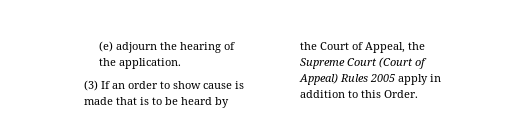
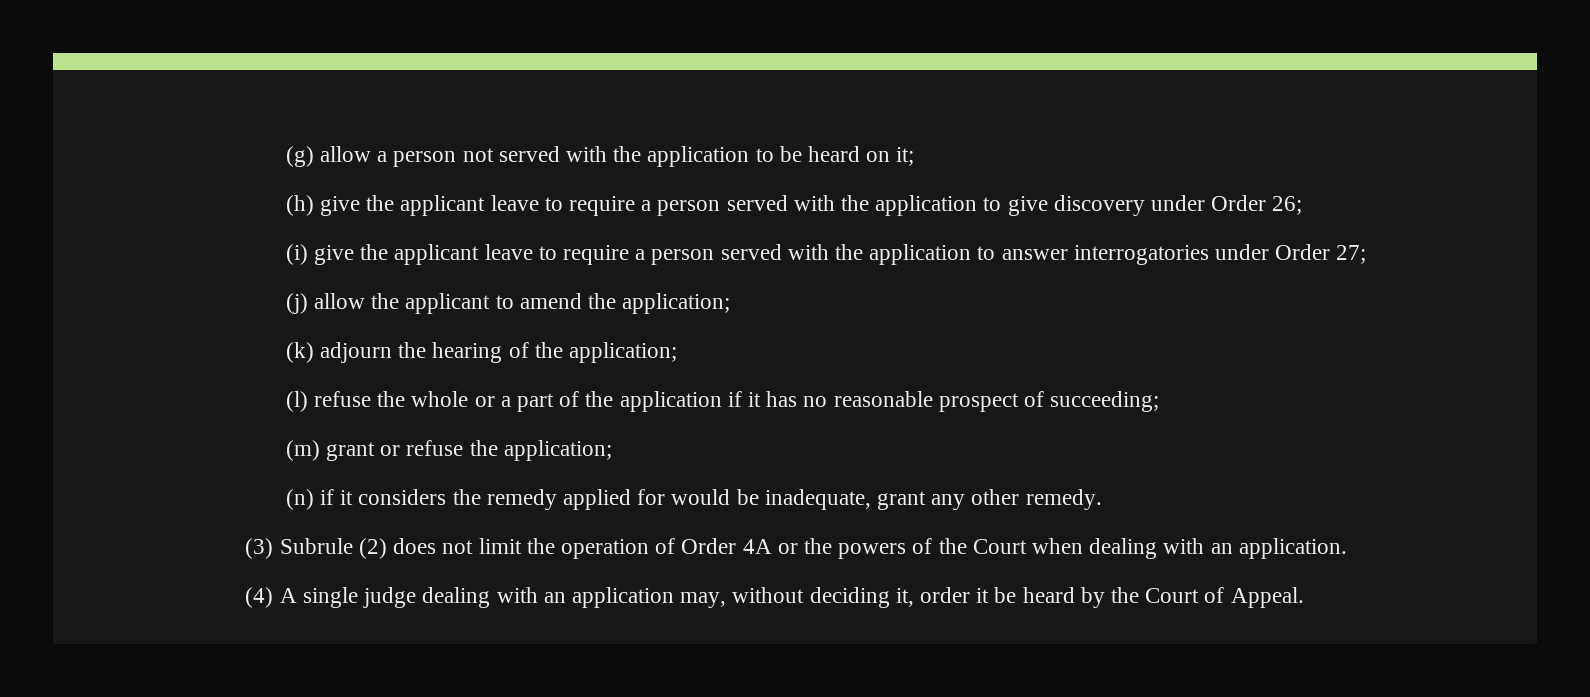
- (e) adjourn the hearing of the application.
- (3) If an order to show cause is made that is to be heard by the Court of Appeal, the Supreme Court (Court of Appeal) Rules 2005 apply in addition to this Order.
+ (g) allow a person not served with the application to be heard on it;
+ (h) give the applicant leave to require a person served with the application to give discovery under Order 26;
+ (i) give the applicant leave to require a person served with the application to answer interrogatories under Order 27;
+ (j) allow the applicant to amend the application;
+ (k) adjourn the hearing of the application;
+ (l) refuse the whole or a part of the application if it has no reasonable prospect of succeeding;
+ (m) grant or refuse the application;
+ (n) if it considers the remedy applied for would be inadequate, grant any other remedy.
+ (3) Subrule (2) does not limit the operation of Order 4A or the powers of the Court when dealing with an application.
+ (4) A single judge dealing with an application may, without deciding it, order it be heard by the Court of Appeal.

